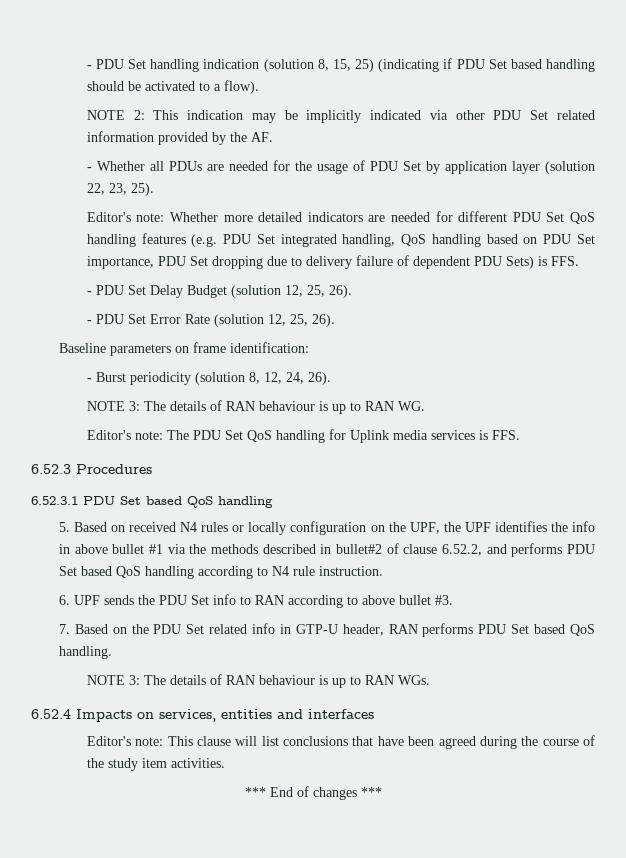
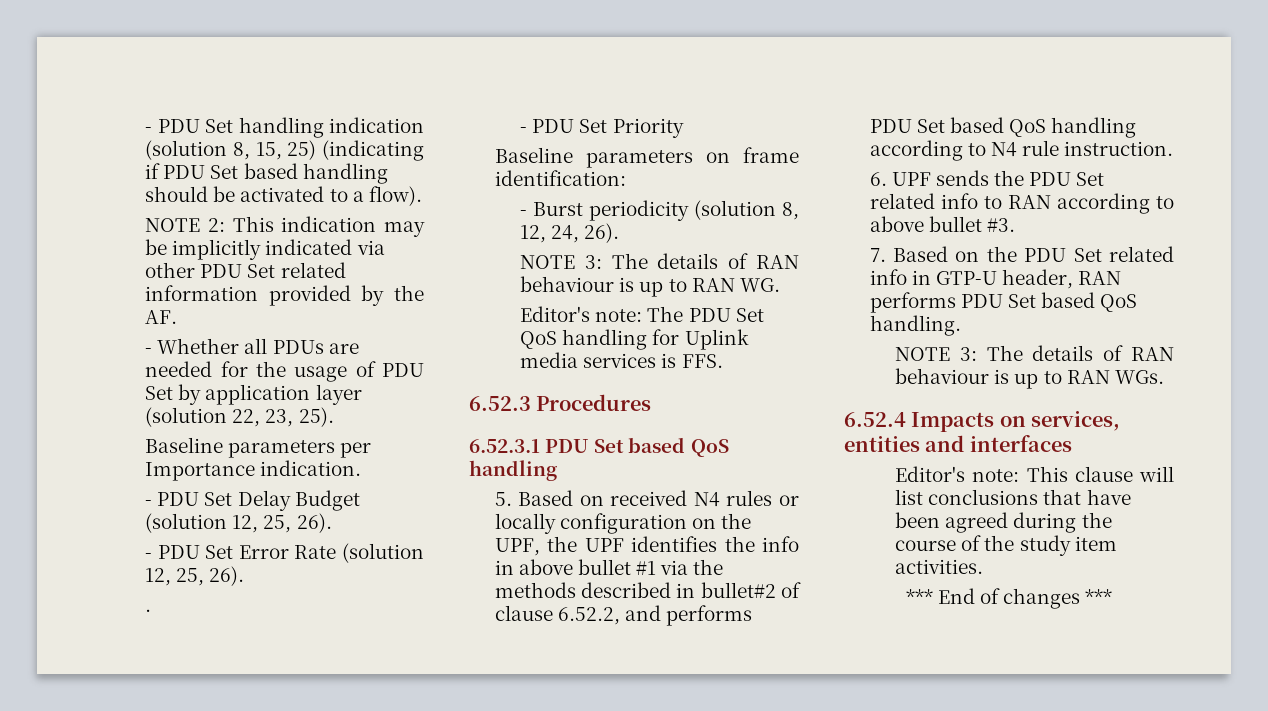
- Editor's note: Whether more detailed indicators are needed for different PDU Set QoS handling features (e.g. PDU Set integrated handling, QoS handling based on PDU Set importance, PDU Set dropping due to delivery failure of dependent PDU Sets) is FFS.
+ Baseline parameters per Importance indication.
+ .
+ - PDU Set Priority
- 6. UPF sends the PDU Set info to RAN according to above bullet #3.
+ 6. UPF sends the PDU Set related info to RAN according to above bullet #3.

